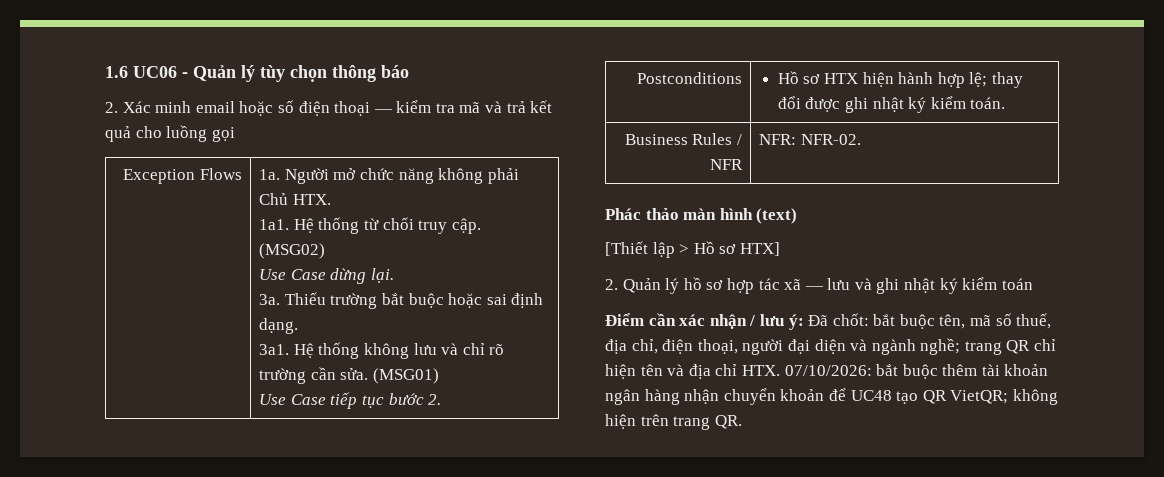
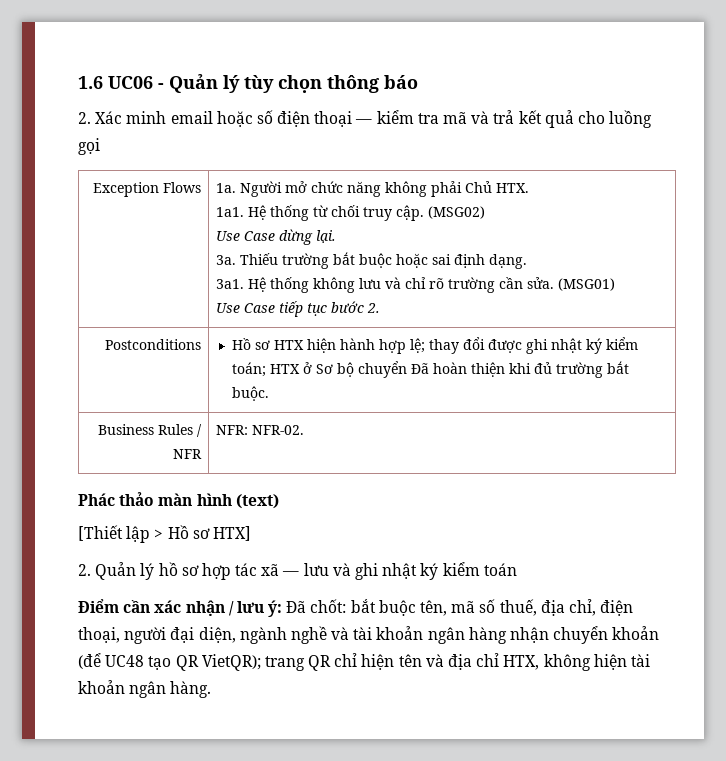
- Postconditions | Hồ sơ HTX hiện hành hợp lệ; thay đổi được ghi nhật ký kiểm toán.
+ Postconditions | Hồ sơ HTX hiện hành hợp lệ; thay đổi được ghi nhật ký kiểm toán; HTX ở Sơ bộ chuyển Đã hoàn thiện khi đủ trường bắt buộc.
- Điểm cần xác nhận / lưu ý: Đã chốt: bắt buộc tên, mã số thuế, địa chỉ, điện thoại, người đại diện và ngành nghề; trang QR chỉ hiện tên và địa chỉ HTX. 07/10/2026: bắt buộc thêm tài khoản ngân hàng nhận chuyển khoản để UC48 tạo QR VietQR; không hiện trên trang QR.
+ Điểm cần xác nhận / lưu ý: Đã chốt: bắt buộc tên, mã số thuế, địa chỉ, điện thoại, người đại diện, ngành nghề và tài khoản ngân hàng nhận chuyển khoản (để UC48 tạo QR VietQR); trang QR chỉ hiện tên và địa chỉ HTX, không hiện tài khoản ngân hàng.

